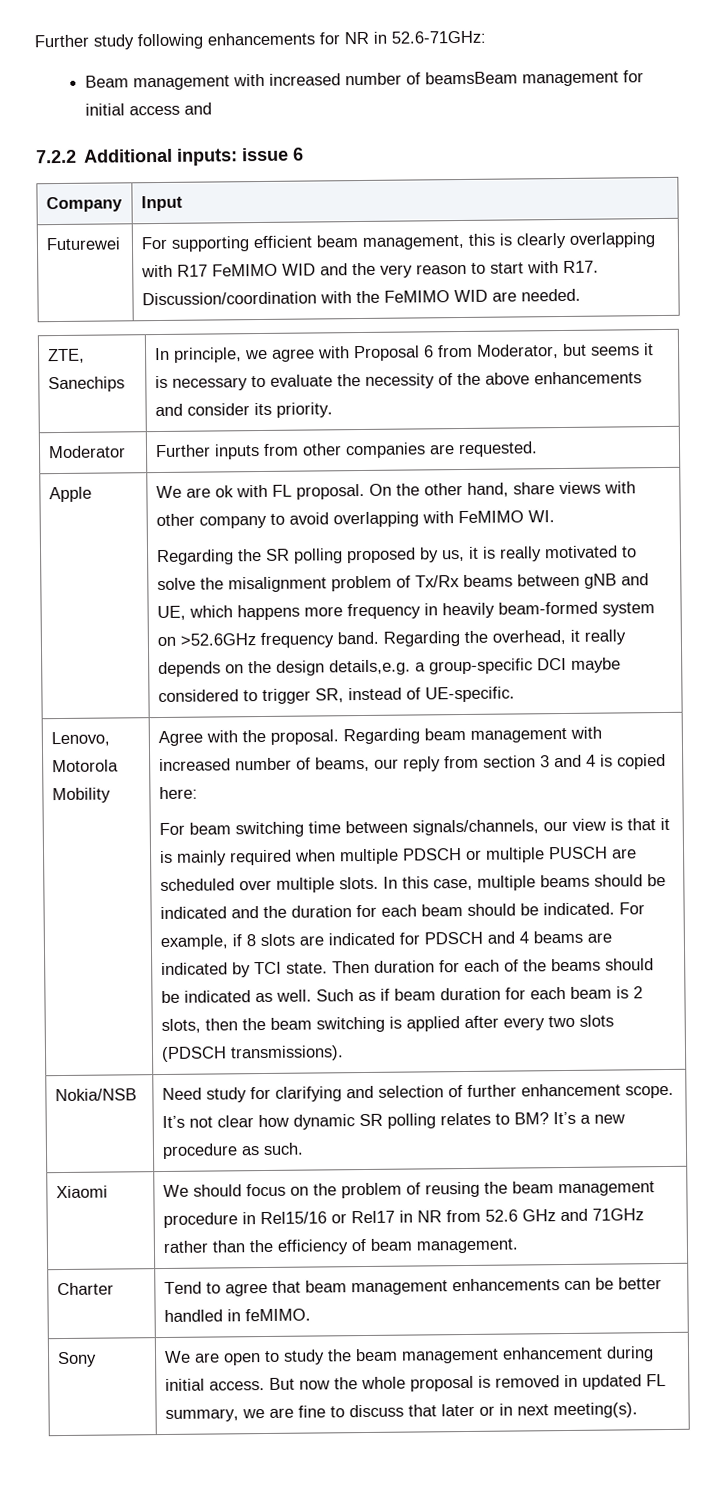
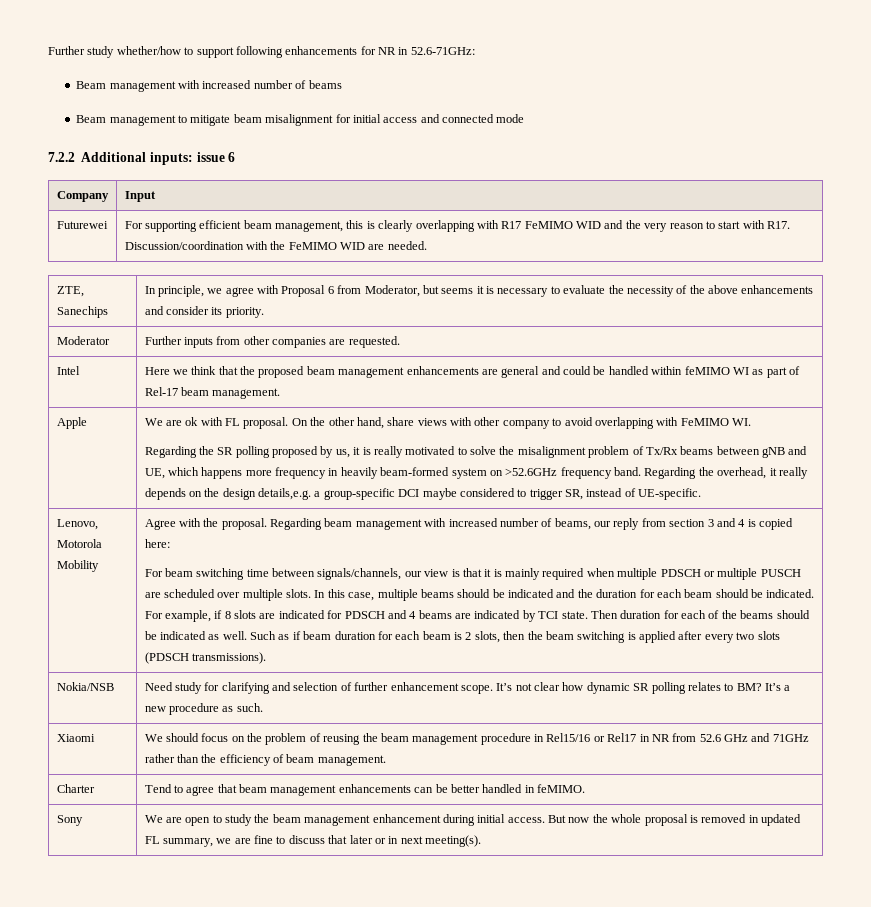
- Further study following enhancements for NR in 52.6-71GHz:
+ Further study whether/how to support following enhancements for NR in 52.6-71GHz:
- Beam management with increased number of beamsBeam management for initial access and
+ Beam management with increased number of beams
+ Beam management to mitigate beam misalignment for initial access and connected mode
+ Intel | Here we think that the proposed beam management enhancements are general and could be handled within feMIMO WI as part of Rel-17 beam management.

